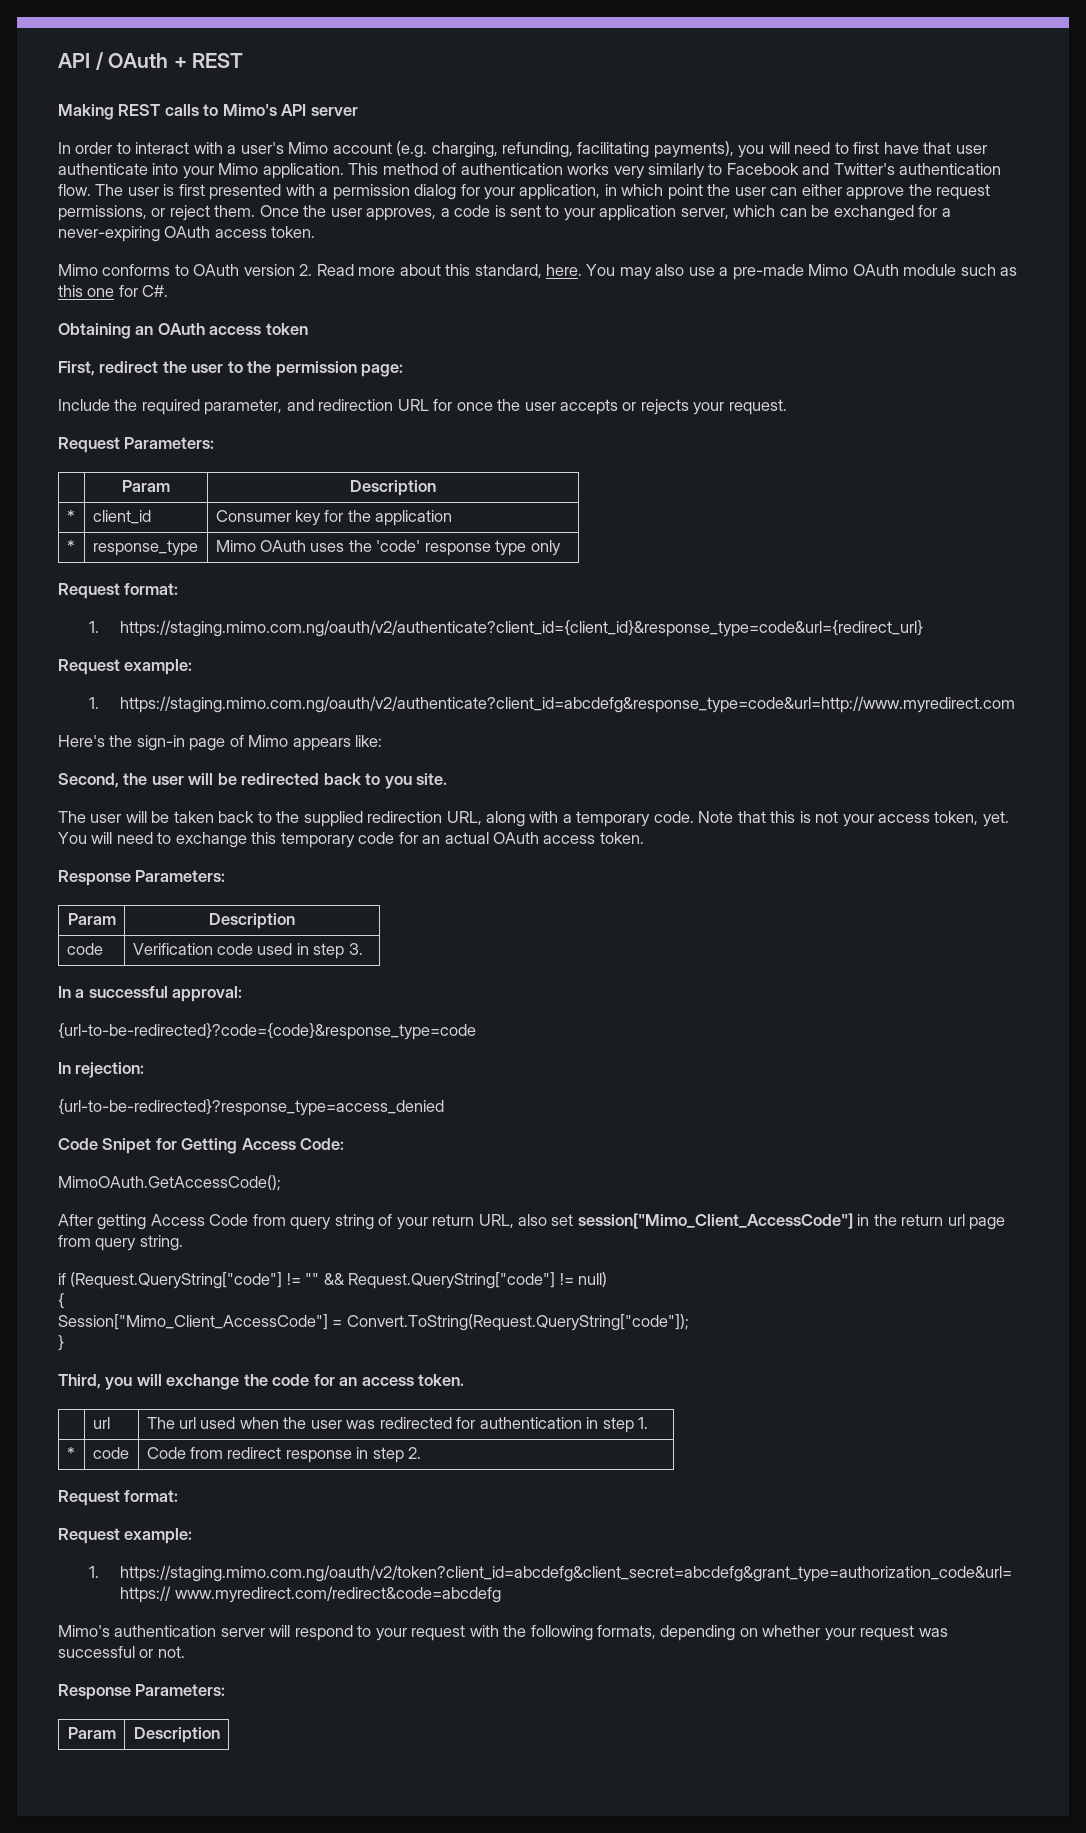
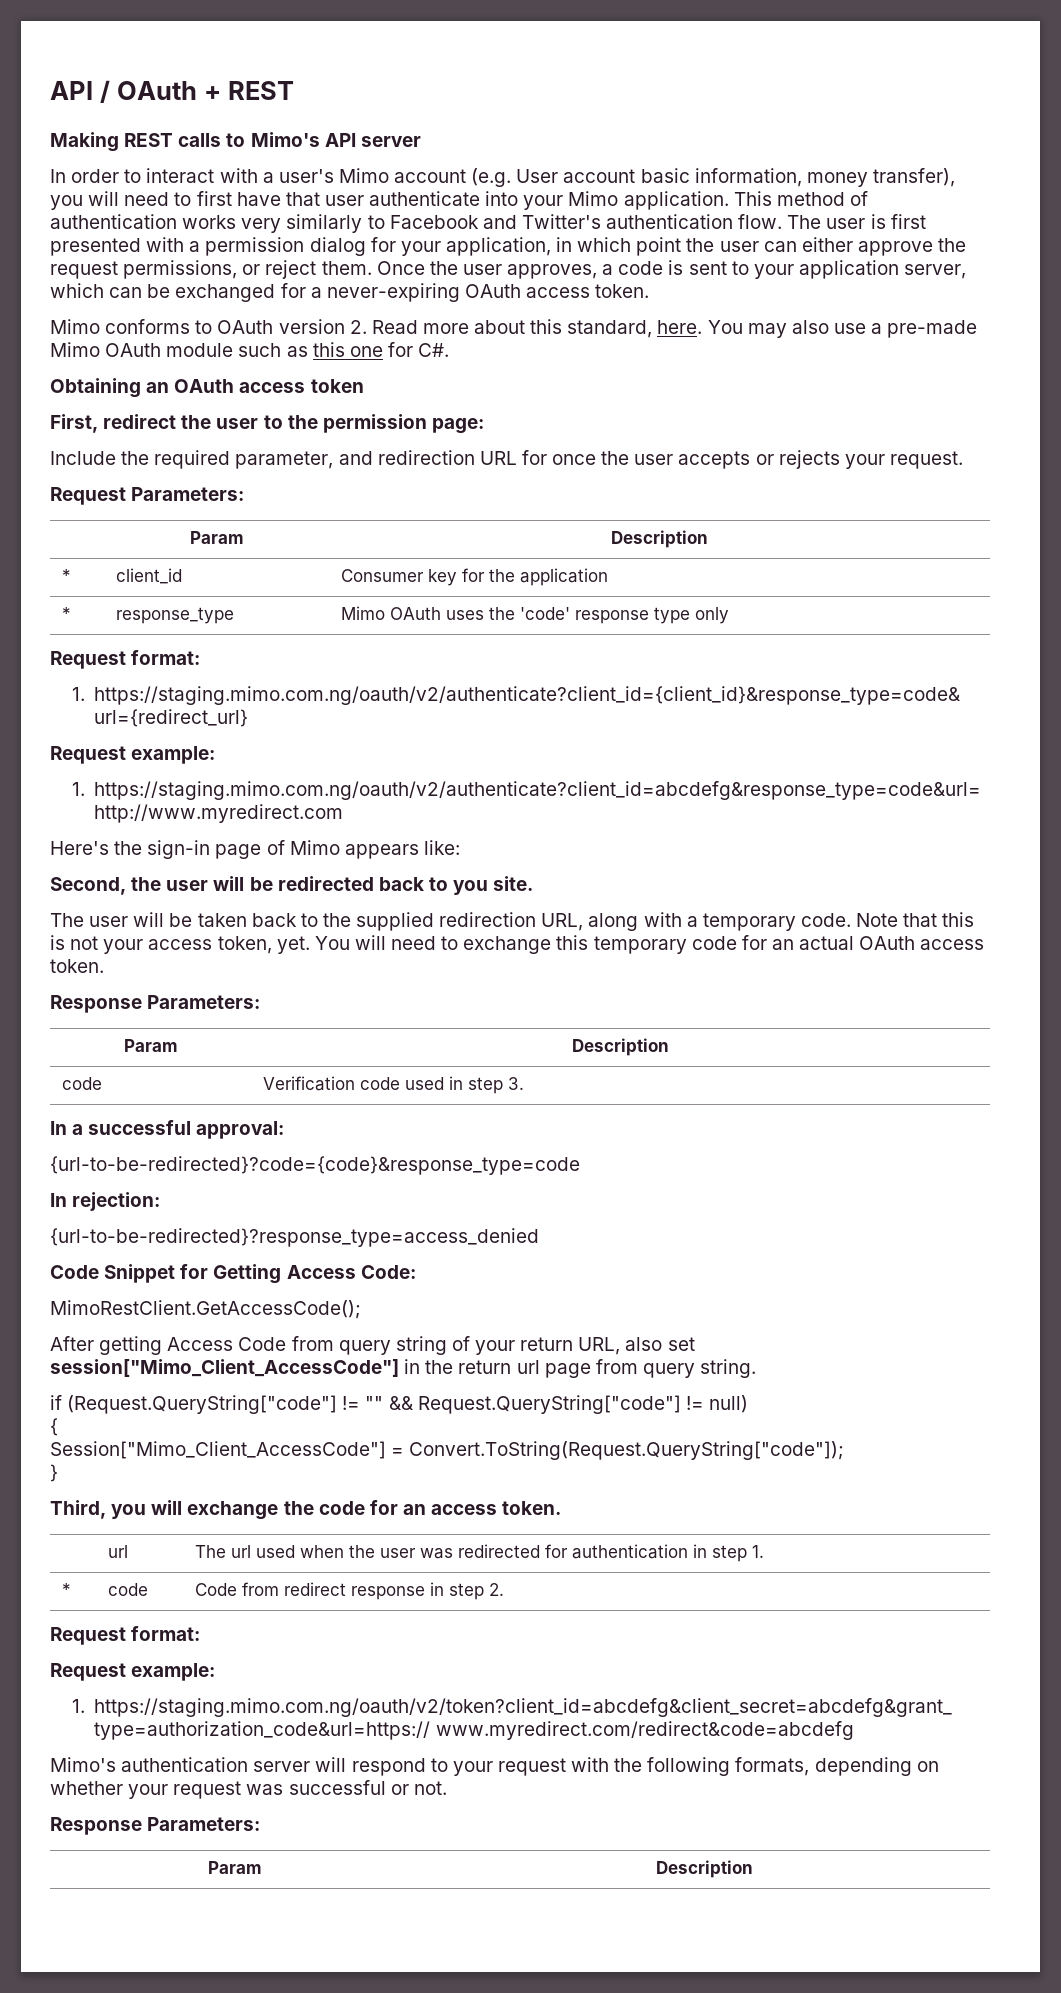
- In order to interact with a user's Mimo account (e.g. charging, refunding, facilitating payments), you will need to first have that user authenticate into your Mimo application.
+ In order to interact with a user's Mimo account (e.g. User account basic information, money transfer), you will need to first have that user authenticate into your Mimo application.
- Code Snipet for Getting Access Code:
+ Code Snippet for Getting Access Code:
- MimoOAuth.GetAccessCode();
+ MimoRestClient.GetAccessCode();

